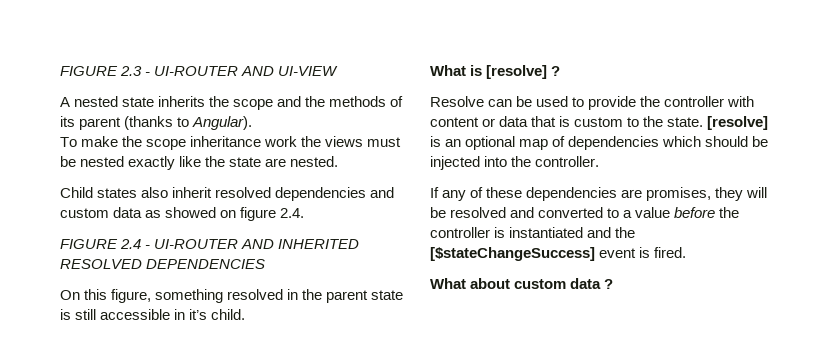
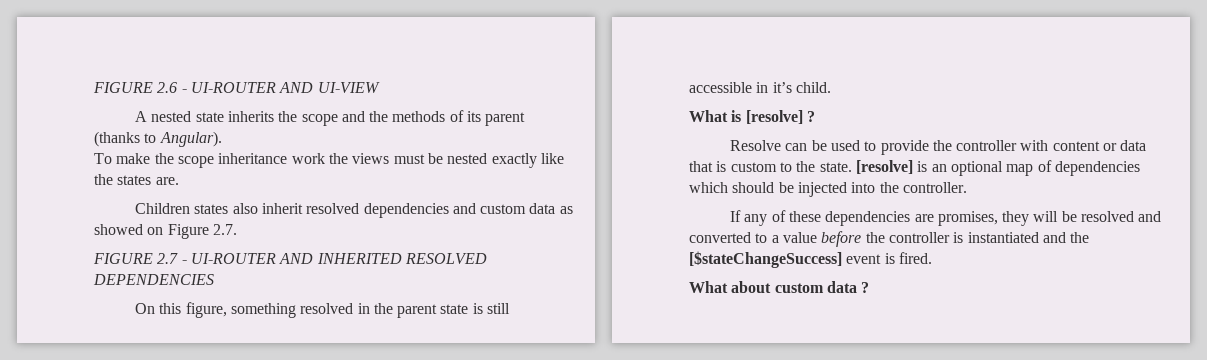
- FIGURE 2.3 - UI-ROUTER AND UI-VIEW
+ FIGURE 2.6 - UI-ROUTER AND UI-VIEW
- To make the scope inheritance work the views must be nested exactly like the state are nested.
- Child states also inherit resolved dependencies and custom data as showed on figure 2.4.
- FIGURE 2.4 - UI-ROUTER AND INHERITED RESOLVED DEPENDENCIES
+ To make the scope inheritance work the views must be nested exactly like the states are.
+ Children states also inherit resolved dependencies and custom data as showed on Figure 2.7.
+ FIGURE 2.7 - UI-ROUTER AND INHERITED RESOLVED DEPENDENCIES

